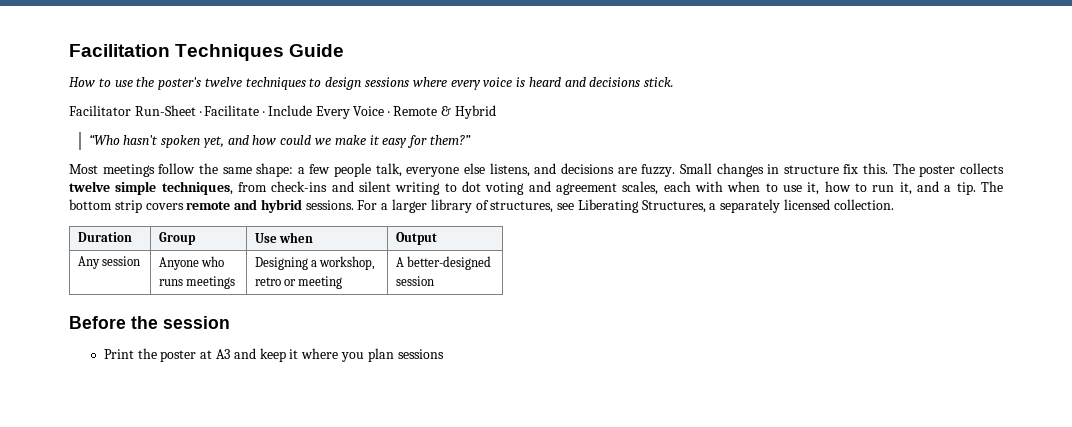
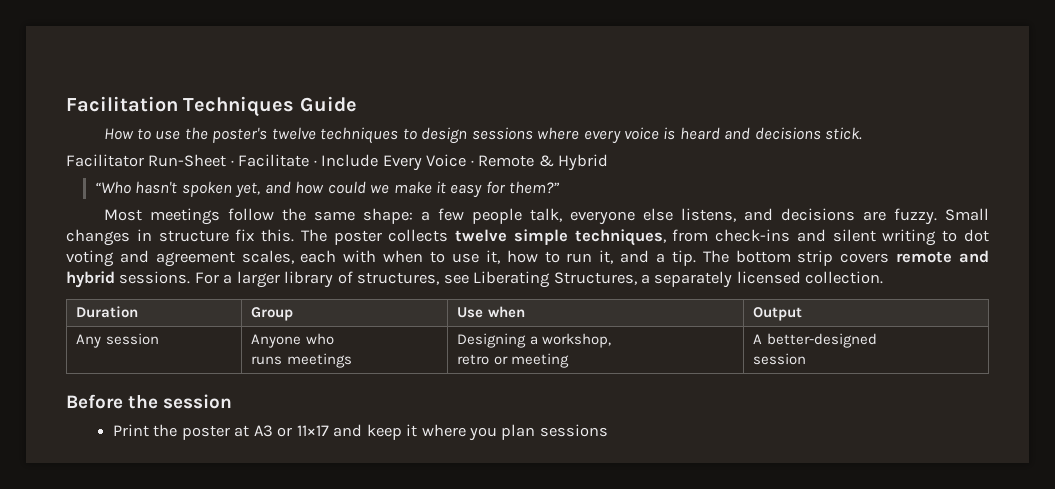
- Print the poster at A3 and keep it where you plan sessions
+ Print the poster at A3 or 11×17 and keep it where you plan sessions

